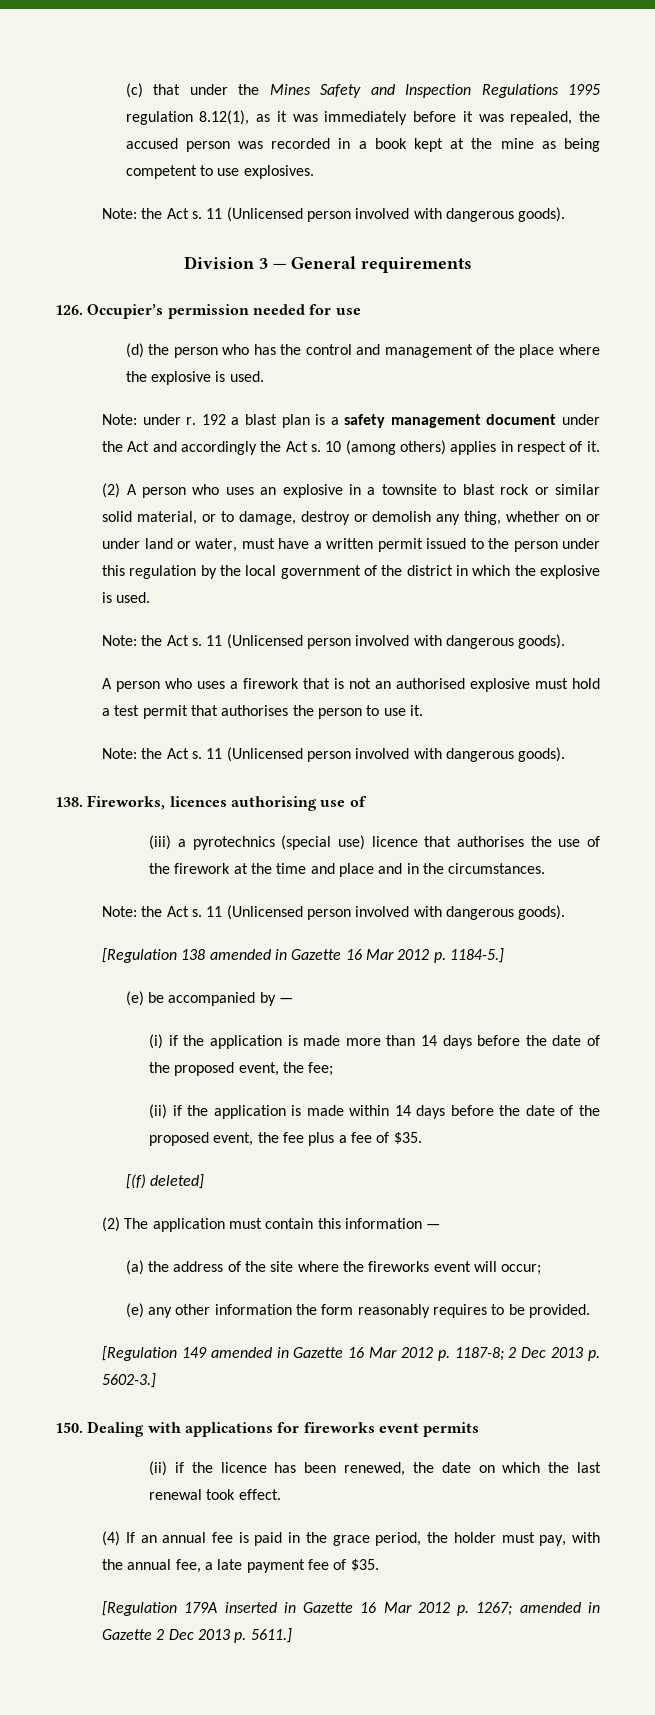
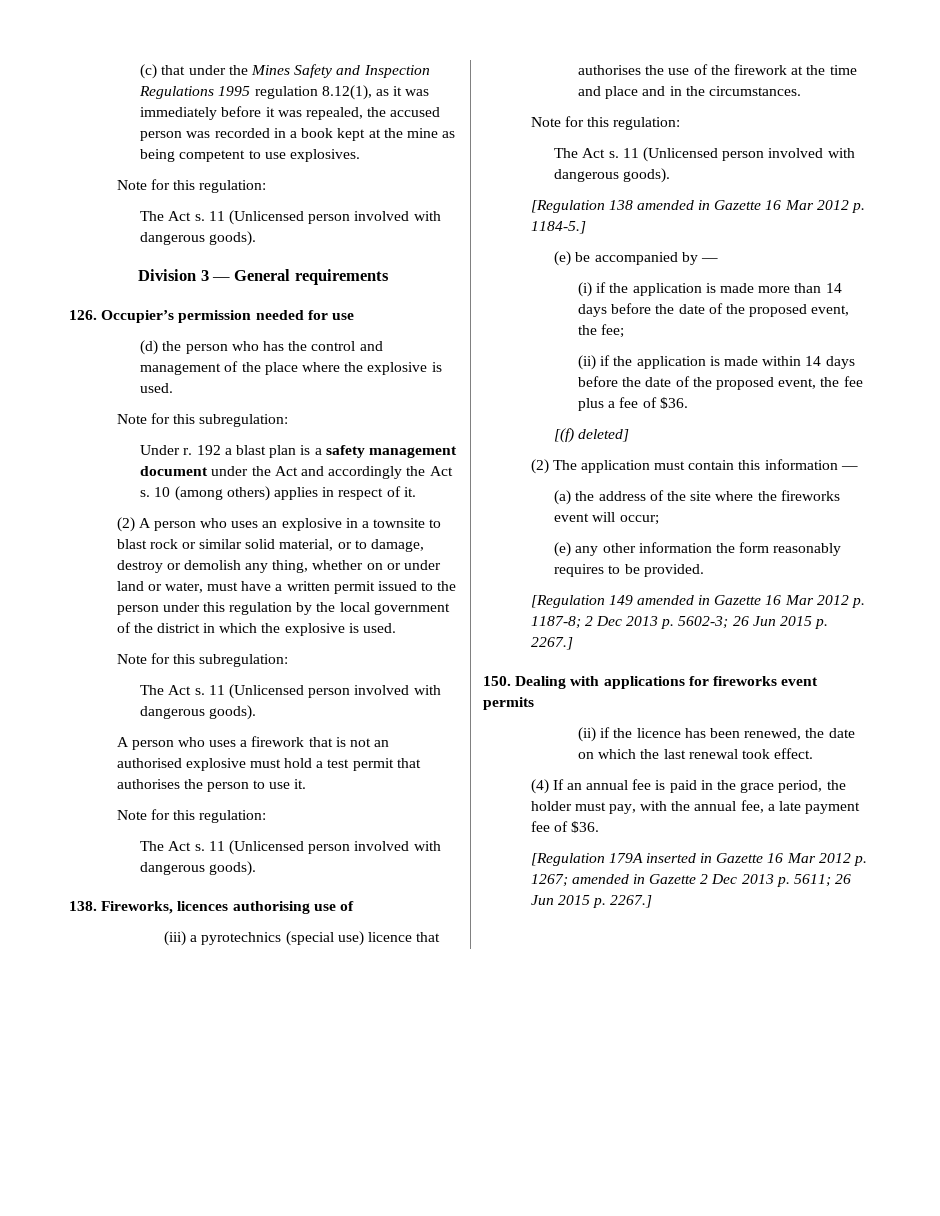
  (c) that under the Mines Safety and Inspection Regulations 1995 regulation 8.12(1), as it was immediately before it was repealed, the accused person was recorded in a book kept at the mine as being competent to use explosives.
- Note: the Act s.
+ Note for this regulation:
+ The Act s.
  (d) the person who has the control and management of the place where the explosive is used.
- Note: under r.
+ Note for this subregulation:
+ Under r.
  (2) A person who uses an explosive in a townsite to blast rock or similar solid material, or to damage, destroy or demolish any thing, whether on or under land or water, must have a written permit issued to the person under this regulation by the local government of the district in which the explosive is used.
- Note: the Act s.
+ Note for this subregulation:
+ The Act s.
  A person who uses a firework that is not an authorised explosive must hold a test permit that authorises the person to use it.
- Note: the Act s.
+ Note for this regulation:
+ The Act s.
  (iii) a pyrotechnics (special use) licence that authorises the use of the firework at the time and place and in the circumstances.
- Note: the Act s.
+ Note for this regulation:
+ The Act s.
- (ii) if the application is made within 14 days before the date of the proposed event, the fee plus a fee of $35.
+ (ii) if the application is made within 14 days before the date of the proposed event, the fee plus a fee of $36.
- [Regulation 149 amended in Gazette 16 Mar 2012 p. 1187-8; 2 Dec 2013 p. 5602-3.]
+ [Regulation 149 amended in Gazette 16 Mar 2012 p. 1187-8; 2 Dec 2013 p. 5602-3; 26 Jun 2015 p. 2267.]
- (4) If an annual fee is paid in the grace period, the holder must pay, with the annual fee, a late payment fee of $35.
+ (4) If an annual fee is paid in the grace period, the holder must pay, with the annual fee, a late payment fee of $36.
- [Regulation 179A inserted in Gazette 16 Mar 2012 p. 1267; amended in Gazette 2 Dec 2013 p. 5611.]
+ [Regulation 179A inserted in Gazette 16 Mar 2012 p. 1267; amended in Gazette 2 Dec 2013 p. 5611; 26 Jun 2015 p. 2267.]

